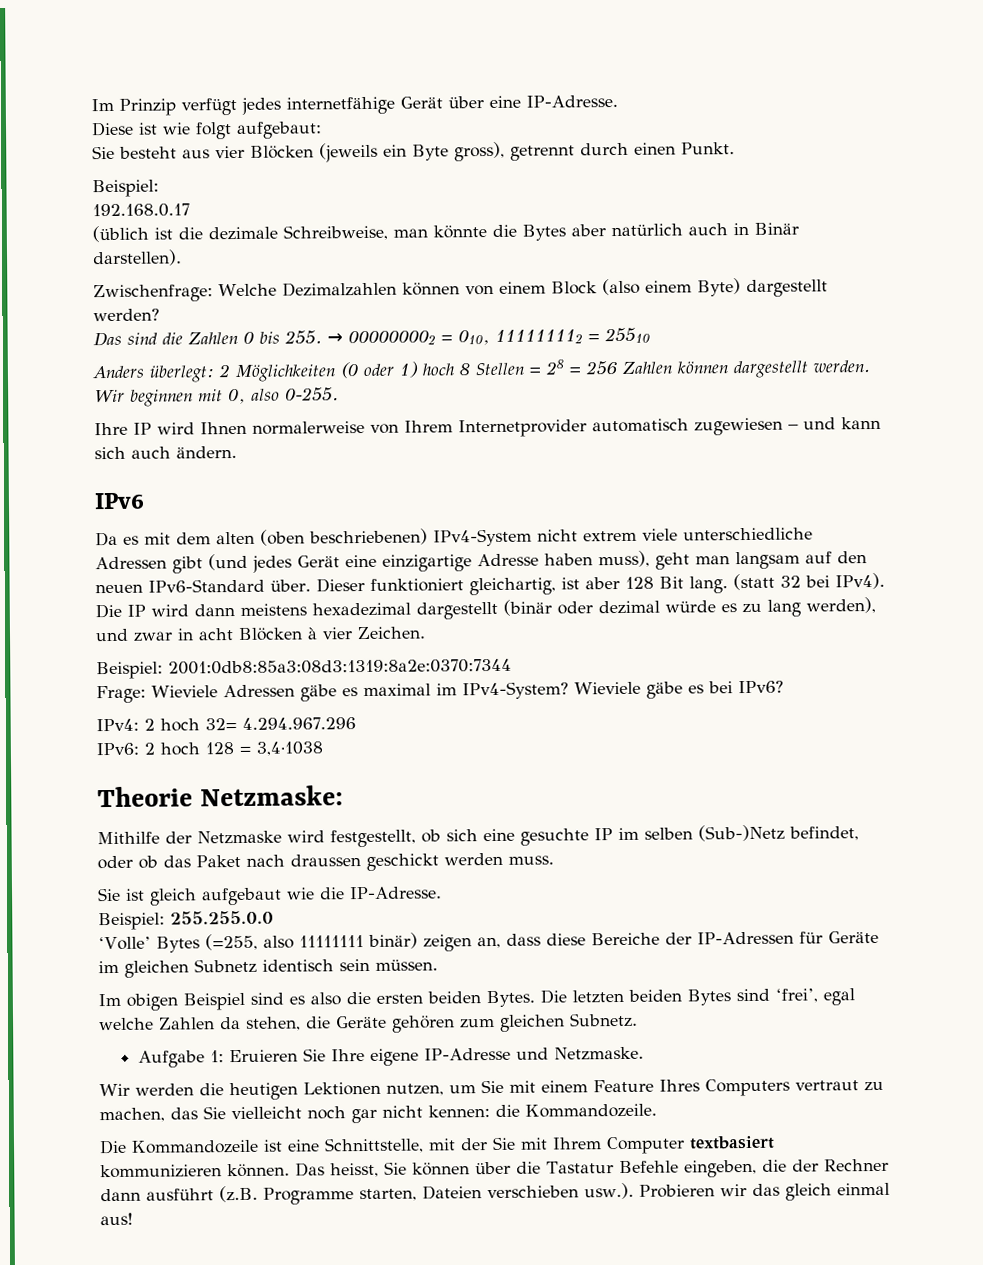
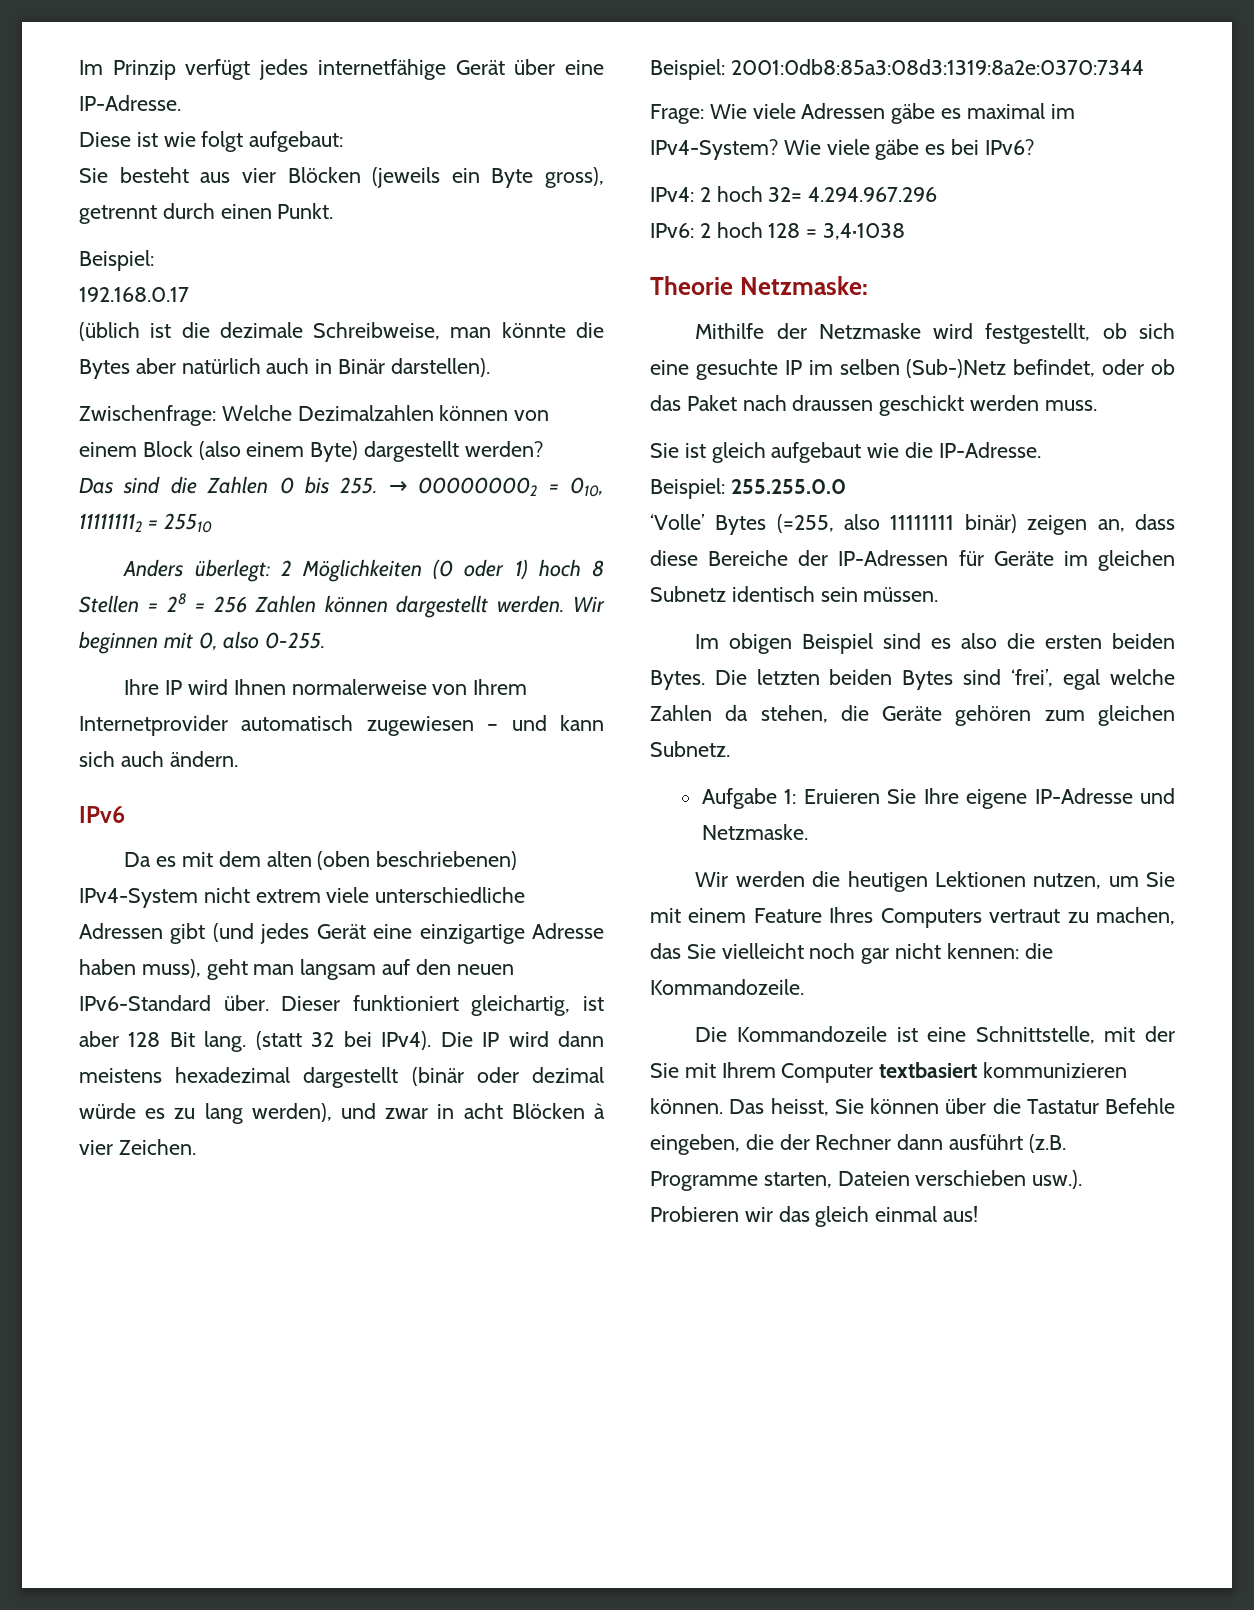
- Frage: Wieviele Adressen gäbe es maximal im IPv4-System?
+ Frage: Wie viele Adressen gäbe es maximal im IPv4-System?
- Wieviele gäbe es bei IPv6?
+ Wie viele gäbe es bei IPv6?

